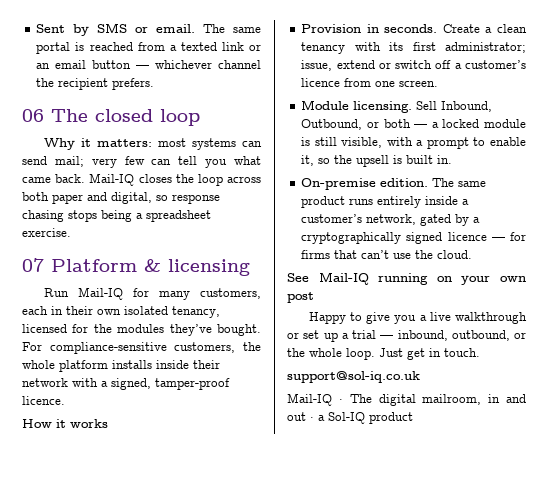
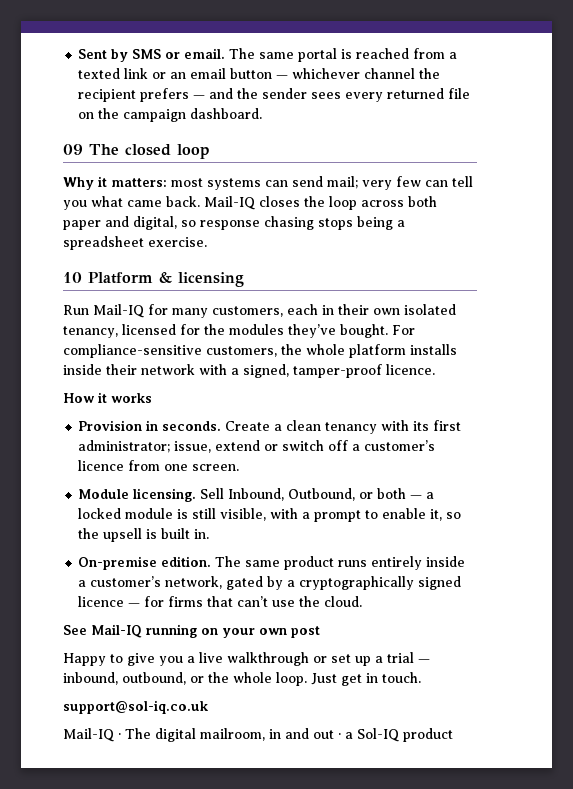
- The same portal is reached from a texted link or an email button — whichever channel the recipient prefers.
- 06 The closed loop
+ The same portal is reached from a texted link or an email button — whichever channel the recipient prefers — and the sender sees every returned file on the campaign dashboard.
+ 09 The closed loop
- 07 Platform & licensing
+ 10 Platform & licensing

